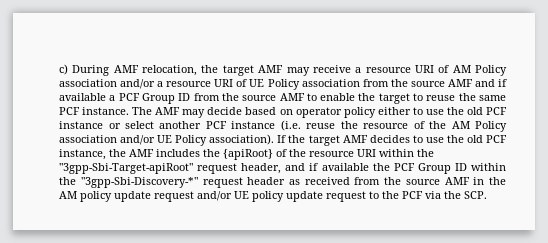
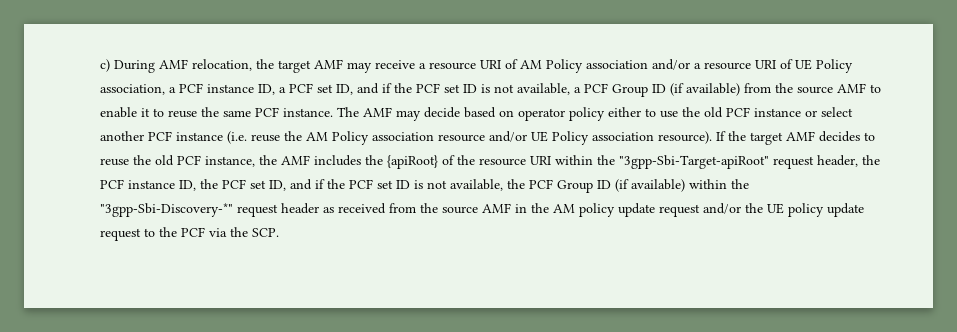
- c) During AMF relocation, the target AMF may receive a resource URI of AM Policy association and/or a resource URI of UE Policy association from the source AMF and if available a PCF Group ID from the source AMF to enable the target to reuse the same PCF instance.
+ c) During AMF relocation, the target AMF may receive a resource URI of AM Policy association and/or a resource URI of UE Policy association, a PCF instance ID, a PCF set ID, and if the PCF set ID is not available, a PCF Group ID (if available) from the source AMF to enable it to reuse the same PCF instance.
- The AMF may decide based on operator policy either to use the old PCF instance or select another PCF instance (i.e. reuse the resource of the AM Policy association and/or UE Policy association).
+ The AMF may decide based on operator policy either to use the old PCF instance or select another PCF instance (i.e. reuse the AM Policy association resource and/or UE Policy association resource).
- If the target AMF decides to use the old PCF instance, the AMF includes the {apiRoot} of the resource URI within the "3gpp-Sbi-Target-apiRoot" request header, and if available the PCF Group ID within the "3gpp-Sbi-Discovery-*" request header as received from the source AMF in the AM policy update request and/or UE policy update request to the PCF via the SCP.
+ If the target AMF decides to reuse the old PCF instance, the AMF includes the {apiRoot} of the resource URI within the "3gpp-Sbi-Target-apiRoot" request header, the PCF instance ID, the PCF set ID, and if the PCF set ID is not available, the PCF Group ID (if available) within the "3gpp-Sbi-Discovery-*" request header as received from the source AMF in the AM policy update request and/or the UE policy update request to the PCF via the SCP.

